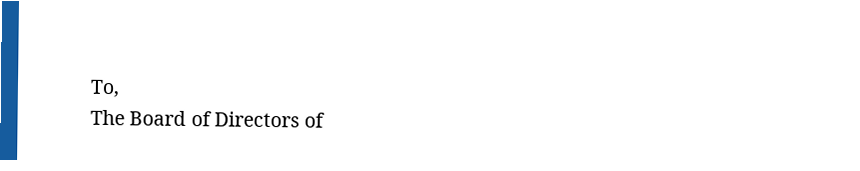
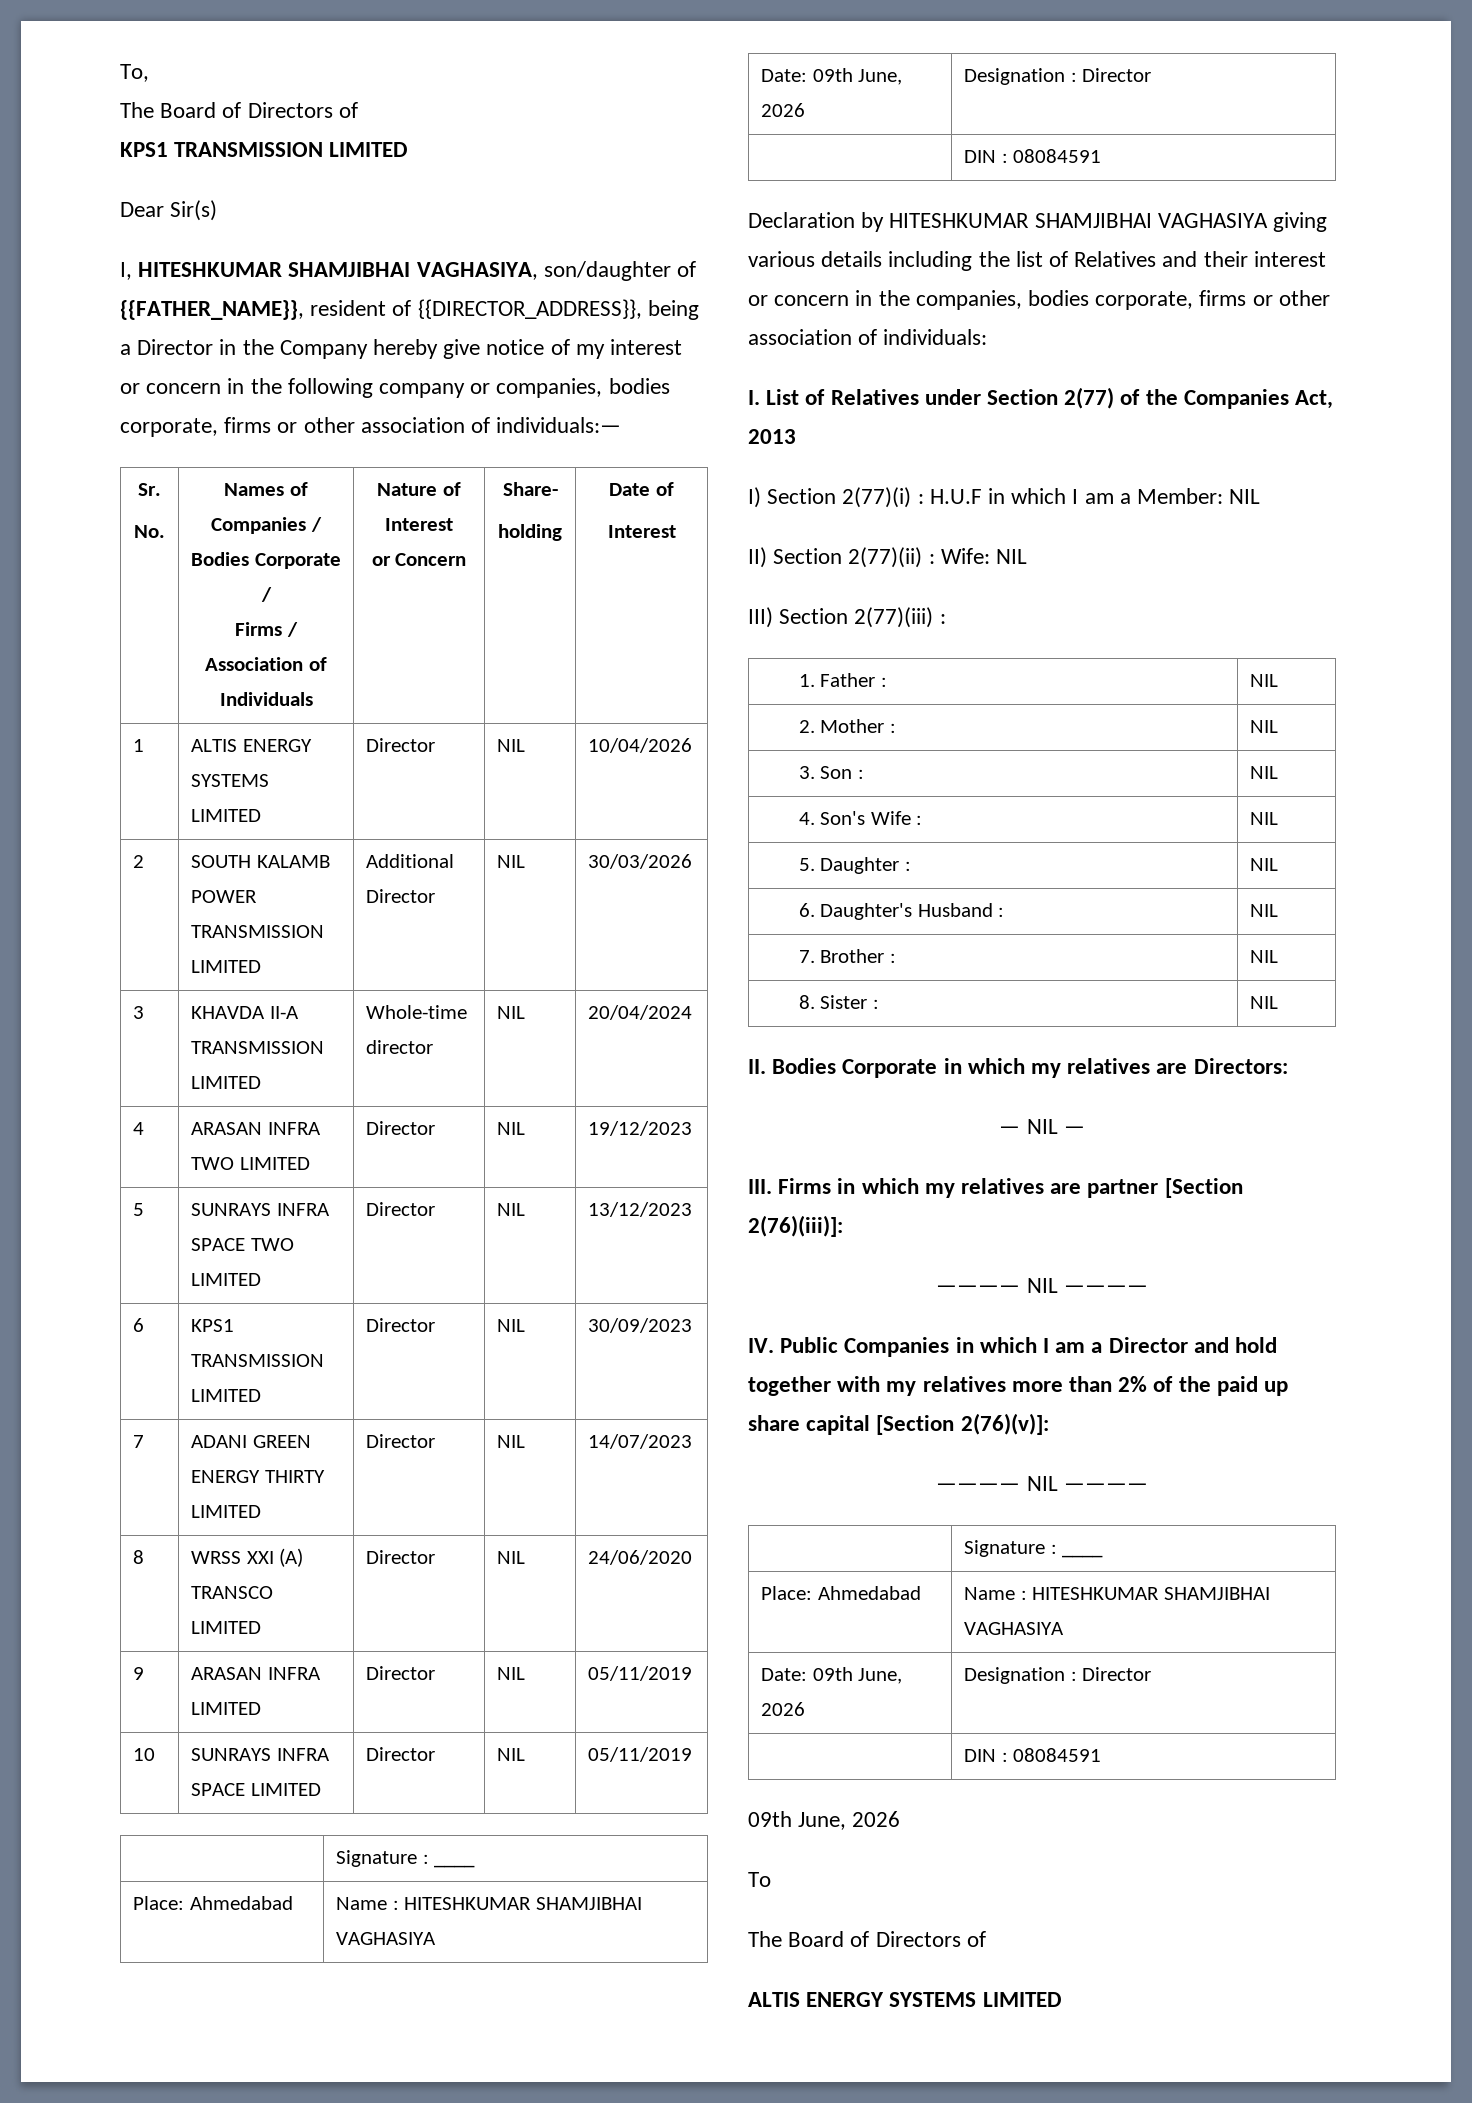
  To,
  The Board of Directors of
+ KPS1 TRANSMISSION LIMITED
+ Dear Sir(s)
+ I, HITESHKUMAR SHAMJIBHAI VAGHASIYA, son/daughter of {{FATHER_NAME}}, resident of {{DIRECTOR_ADDRESS}}, being a Director in the Company hereby give notice of my interest or concern in the following company or companies, bodies corporate, firms or other association of individuals:—
+ Sr.
+ No. | Names of Companies / Bodies Corporate /
+ Firms / Association of Individuals | Nature of Interest
+ or Concern | Share-
+ holding | Date of
+ Interest
+ 1 | ALTIS ENERGY SYSTEMS LIMITED | Director | NIL | 10/04/2026
+ 2 | SOUTH KALAMB POWER TRANSMISSION LIMITED | Additional Director | NIL | 30/03/2026
+ 3 | KHAVDA II-A TRANSMISSION LIMITED | Whole-time director | NIL | 20/04/2024
+ 4 | ARASAN INFRA TWO LIMITED | Director | NIL | 19/12/2023
+ 5 | SUNRAYS INFRA SPACE TWO LIMITED | Director | NIL | 13/12/2023
+ 6 | KPS1 TRANSMISSION LIMITED | Director | NIL | 30/09/2023
+ 7 | ADANI GREEN ENERGY THIRTY LIMITED | Director | NIL | 14/07/2023
+ 8 | WRSS XXI (A) TRANSCO LIMITED | Director | NIL | 24/06/2020
+ 9 | ARASAN INFRA LIMITED | Director | NIL | 05/11/2019
+ 10 | SUNRAYS INFRA SPACE LIMITED | Director | NIL | 05/11/2019
+ | Signature : ____
+ Place: Ahmedabad | Name : HITESHKUMAR SHAMJIBHAI VAGHASIYA
+ Date: 09th June, 2026 | Designation : Director
+ | DIN : 08084591
+ Declaration by HITESHKUMAR SHAMJIBHAI VAGHASIYA giving various details including the list of Relatives and their interest or concern in the companies, bodies corporate, firms or other association of individuals:
+ I. List of Relatives under Section 2(77) of the Companies Act, 2013
+ I) Section 2(77)(i) : H.U.F in which I am a Member: NIL
+ II) Section 2(77)(ii) : Wife: NIL
+ III) Section 2(77)(iii) :
+ 1. Father : | NIL
+ 2. Mother : | NIL
+ 3. Son : | NIL
+ 4. Son's Wife : | NIL
+ 5. Daughter : | NIL
+ 6. Daughter's Husband : | NIL
+ 7. Brother : | NIL
+ 8. Sister : | NIL
+ II. Bodies Corporate in which my relatives are Directors:
+ — NIL —
+ III. Firms in which my relatives are partner [Section 2(76)(iii)]:
+ ———— NIL ————
+ IV. Public Companies in which I am a Director and hold together with my relatives more than 2% of the paid up share capital [Section 2(76)(v)]:
+ ———— NIL ————
+ | Signature : ____
+ Place: Ahmedabad | Name : HITESHKUMAR SHAMJIBHAI VAGHASIYA
+ Date: 09th June, 2026 | Designation : Director
+ | DIN : 08084591
+ 09th June, 2026
+ To
+ The Board of Directors of
+ ALTIS ENERGY SYSTEMS LIMITED

